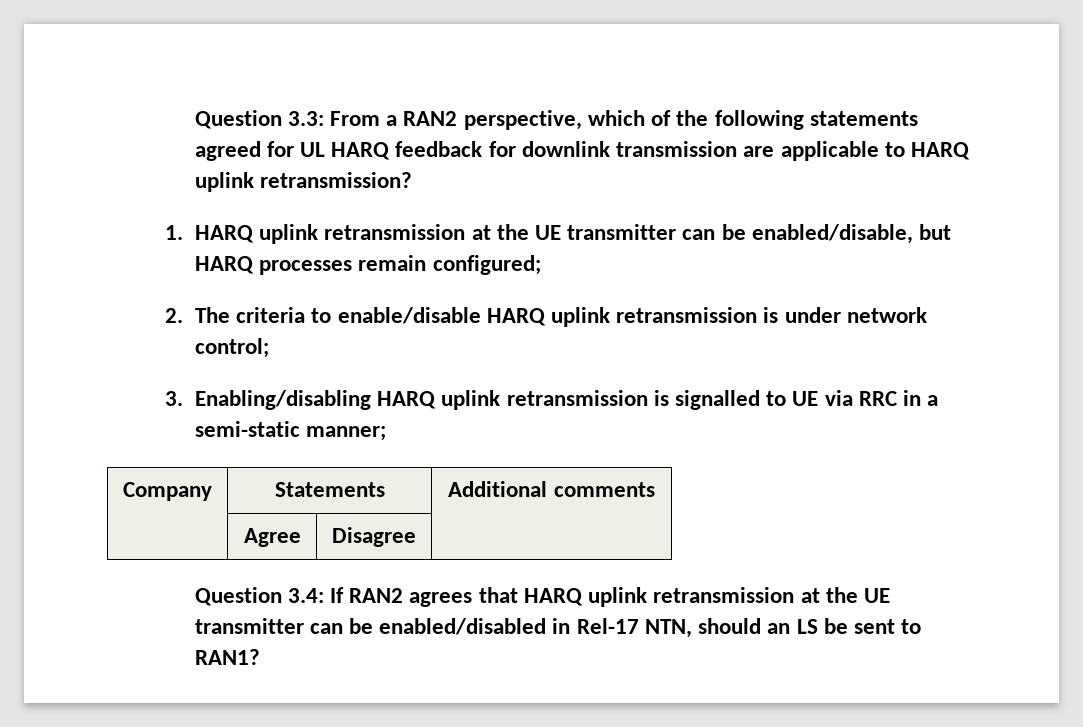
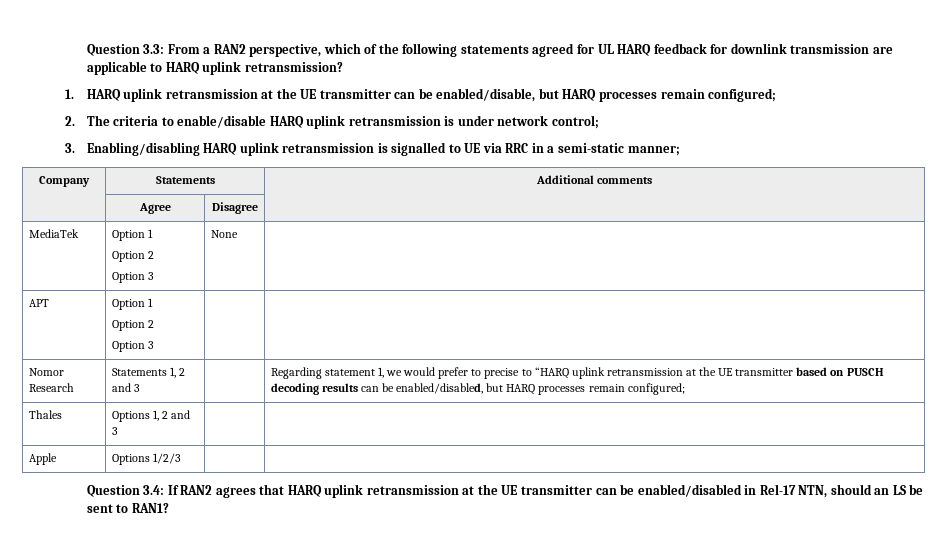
+ MediaTek | Option 1
+ Option 2
+ Option 3 | None |
+ APT | Option 1
+ Option 2
+ Option 3 | |
+ Nomor Research | Statements 1, 2 and 3 | | Regarding statement 1, we would prefer to precise to “HARQ uplink retransmission at the UE transmitter based on PUSCH decoding results can be enabled/disabled, but HARQ processes remain configured;
+ Thales | Options 1, 2 and 3 | |
+ Apple | Options 1/2/3 | |

